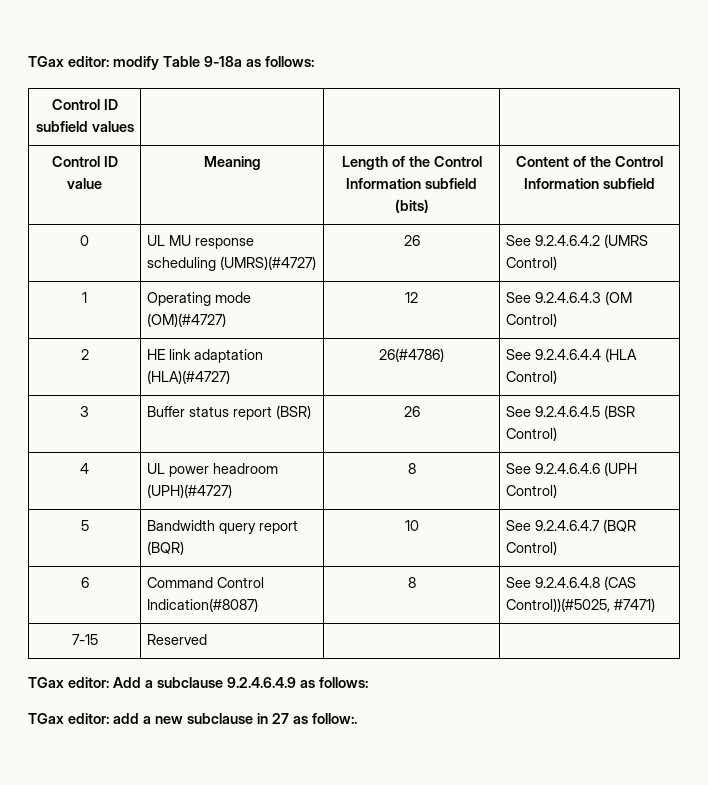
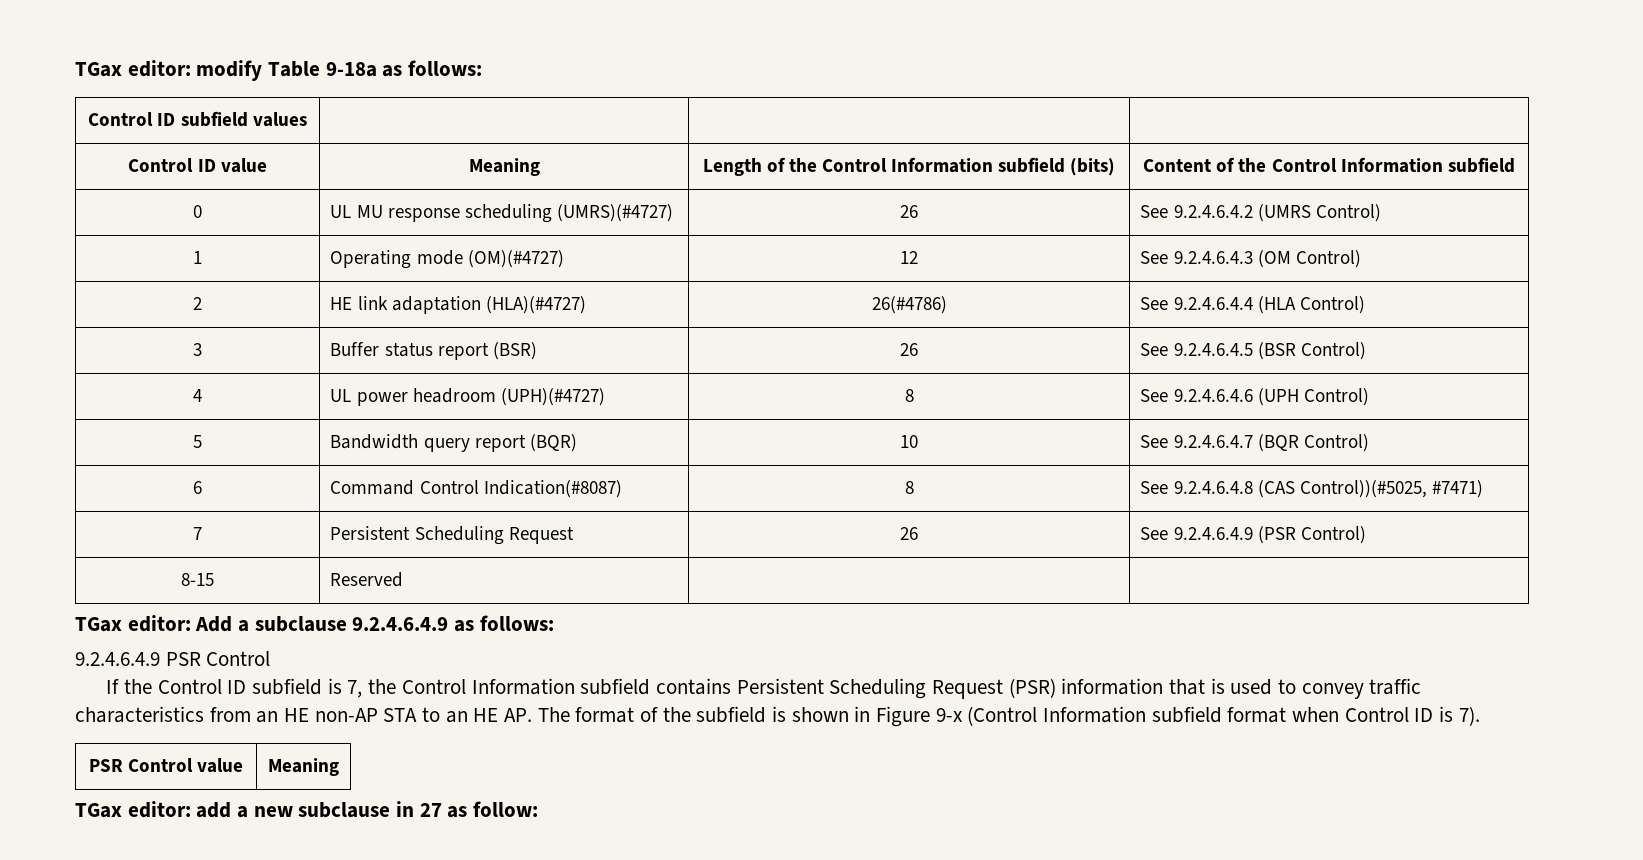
- 7-15 | Reserved | |
+ 7 | Persistent Scheduling Request | 26 | See 9.2.4.6.4.9 (PSR Control)
+ 8-15 | Reserved | |
+ 9.2.4.6.4.9 PSR Control
+ If the Control ID subfield is 7, the Control Information subfield contains Persistent Scheduling Request (PSR) information that is used to convey traffic characteristics from an HE non-AP STA to an HE AP. The format of the subfield is shown in Figure 9-x (Control Information subfield format when Control ID is 7).
+ PSR Control value | Meaning
- TGax editor: add a new subclause in 27 as follow:.
+ TGax editor: add a new subclause in 27 as follow:

